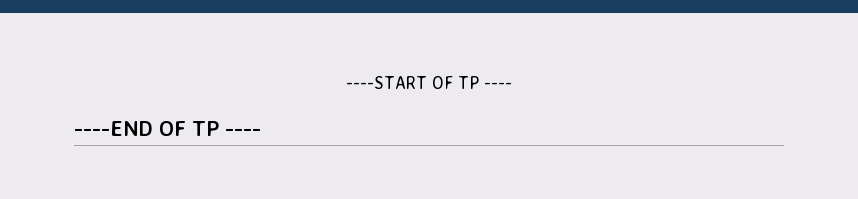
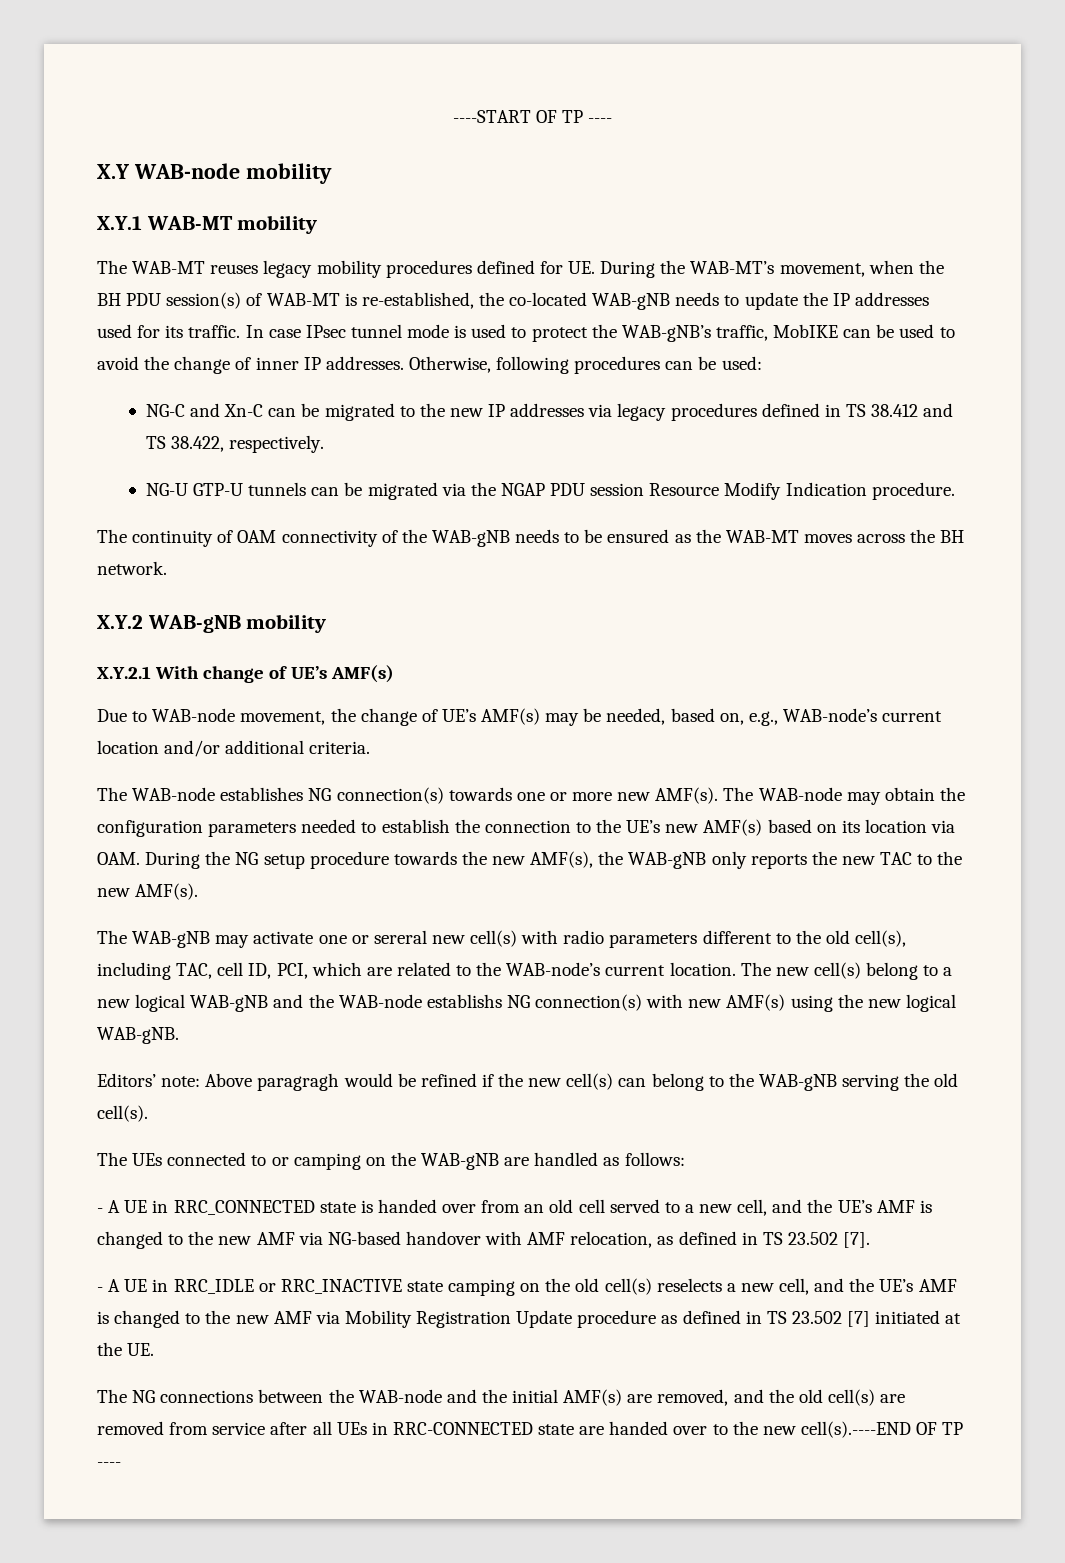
- ----END OF TP ----
+ X.Y WAB-node mobility
+ X.Y.1 WAB-MT mobility
+ The WAB-MT reuses legacy mobility procedures defined for UE. During the WAB-MT’s movement, when the BH PDU session(s) of WAB-MT is re-established, the co-located WAB-gNB needs to update the IP addresses used for its traffic. In case IPsec tunnel mode is used to protect the WAB-gNB’s traffic, MobIKE can be used to avoid the change of inner IP addresses. Otherwise, following procedures can be used:
+ NG-C and Xn-C can be migrated to the new IP addresses via legacy procedures defined in TS 38.412 and TS 38.422, respectively.
+ NG-U GTP-U tunnels can be migrated via the NGAP PDU session Resource Modify Indication procedure.
+ The continuity of OAM connectivity of the WAB-gNB needs to be ensured as the WAB-MT moves across the BH network.
+ X.Y.2 WAB-gNB mobility
+ X.Y.2.1 With change of UE’s AMF(s)
+ Due to WAB-node movement, the change of UE’s AMF(s) may be needed, based on, e.g., WAB-node’s current location and/or additional criteria.
+ The WAB-node establishes NG connection(s) towards one or more new AMF(s). The WAB-node may obtain the configuration parameters needed to establish the connection to the UE’s new AMF(s) based on its location via OAM. During the NG setup procedure towards the new AMF(s), the WAB-gNB only reports the new TAC to the new AMF(s).
+ The WAB-gNB may activate one or sereral new cell(s) with radio parameters different to the old cell(s), including TAC, cell ID, PCI, which are related to the WAB-node’s current location. The new cell(s) belong to a new logical WAB-gNB and the WAB-node establishs NG connection(s) with new AMF(s) using the new logical WAB-gNB.
+ Editors’ note: Above paragragh would be refined if the new cell(s) can belong to the WAB-gNB serving the old cell(s).
+ The UEs connected to or camping on the WAB-gNB are handled as follows:
+ - A UE in RRC_CONNECTED state is handed over from an old cell served to a new cell, and the UE’s AMF is changed to the new AMF via NG-based handover with AMF relocation, as defined in TS 23.502 [7].
+ - A UE in RRC_IDLE or RRC_INACTIVE state camping on the old cell(s) reselects a new cell, and the UE’s AMF is changed to the new AMF via Mobility Registration Update procedure as defined in TS 23.502 [7] initiated at the UE.
+ The NG connections between the WAB-node and the initial AMF(s) are removed, and the old cell(s) are removed from service after all UEs in RRC-CONNECTED state are handed over to the new cell(s).----END OF TP ----

